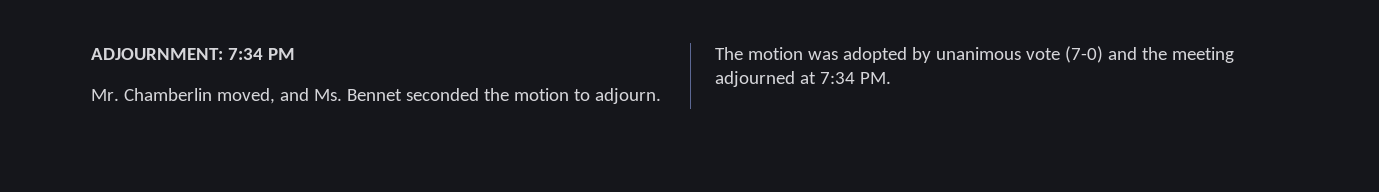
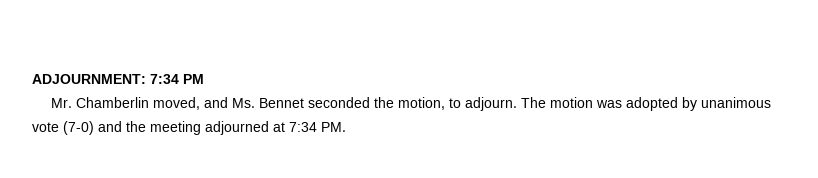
- Mr. Chamberlin moved, and Ms. Bennet seconded the motion to adjourn.
+ Mr. Chamberlin moved, and Ms. Bennet seconded the motion, to adjourn.

